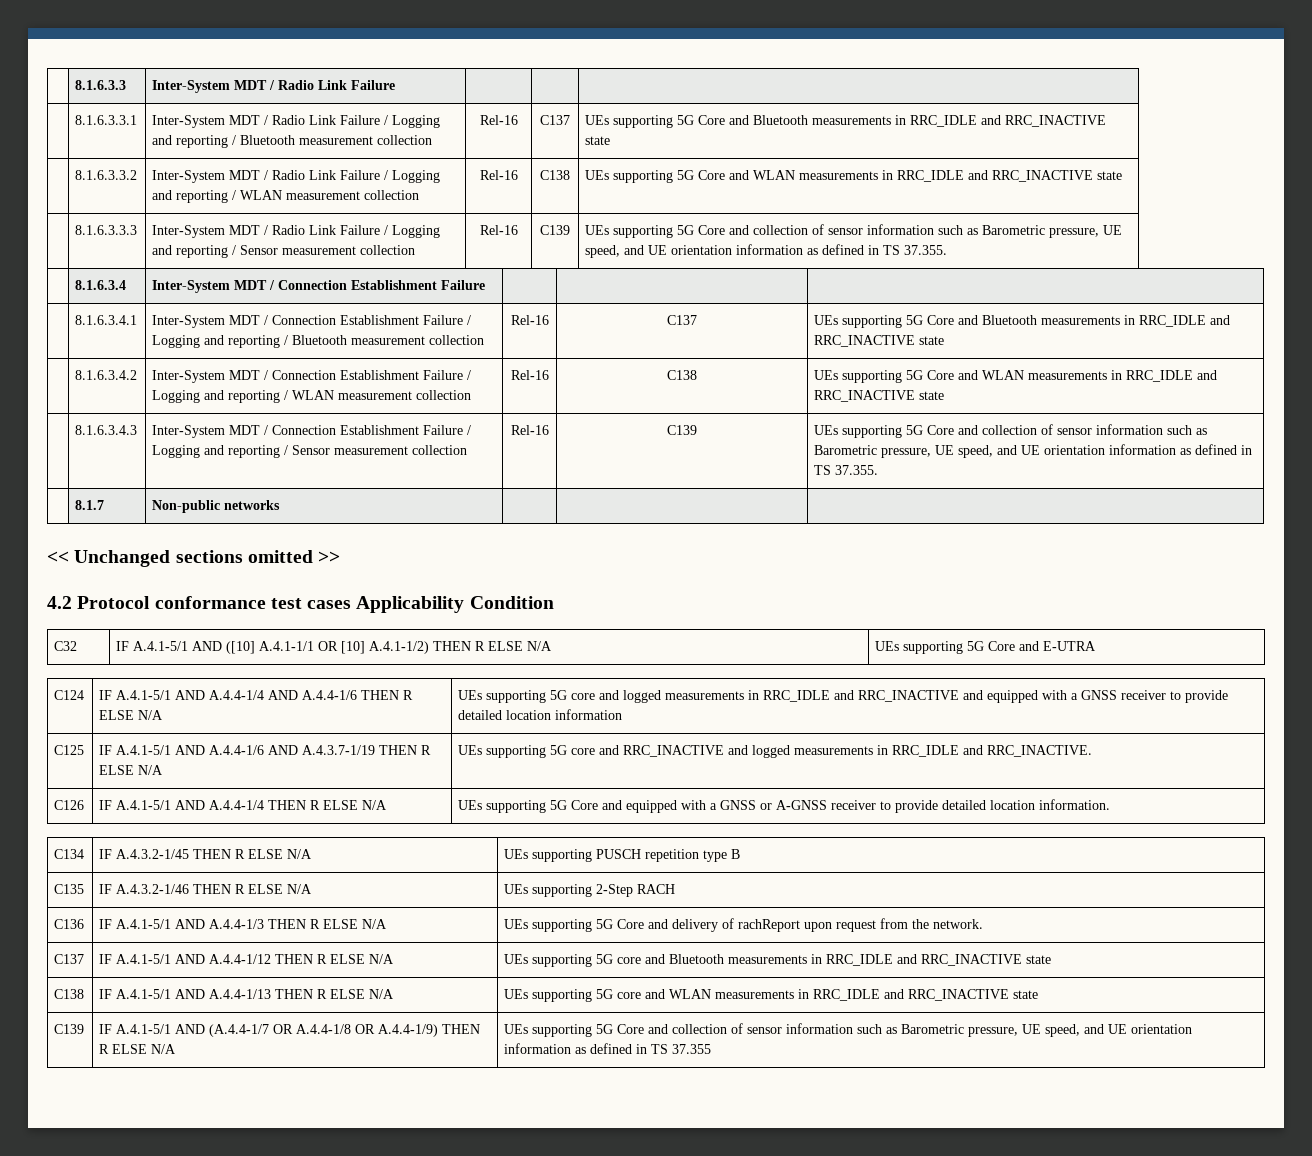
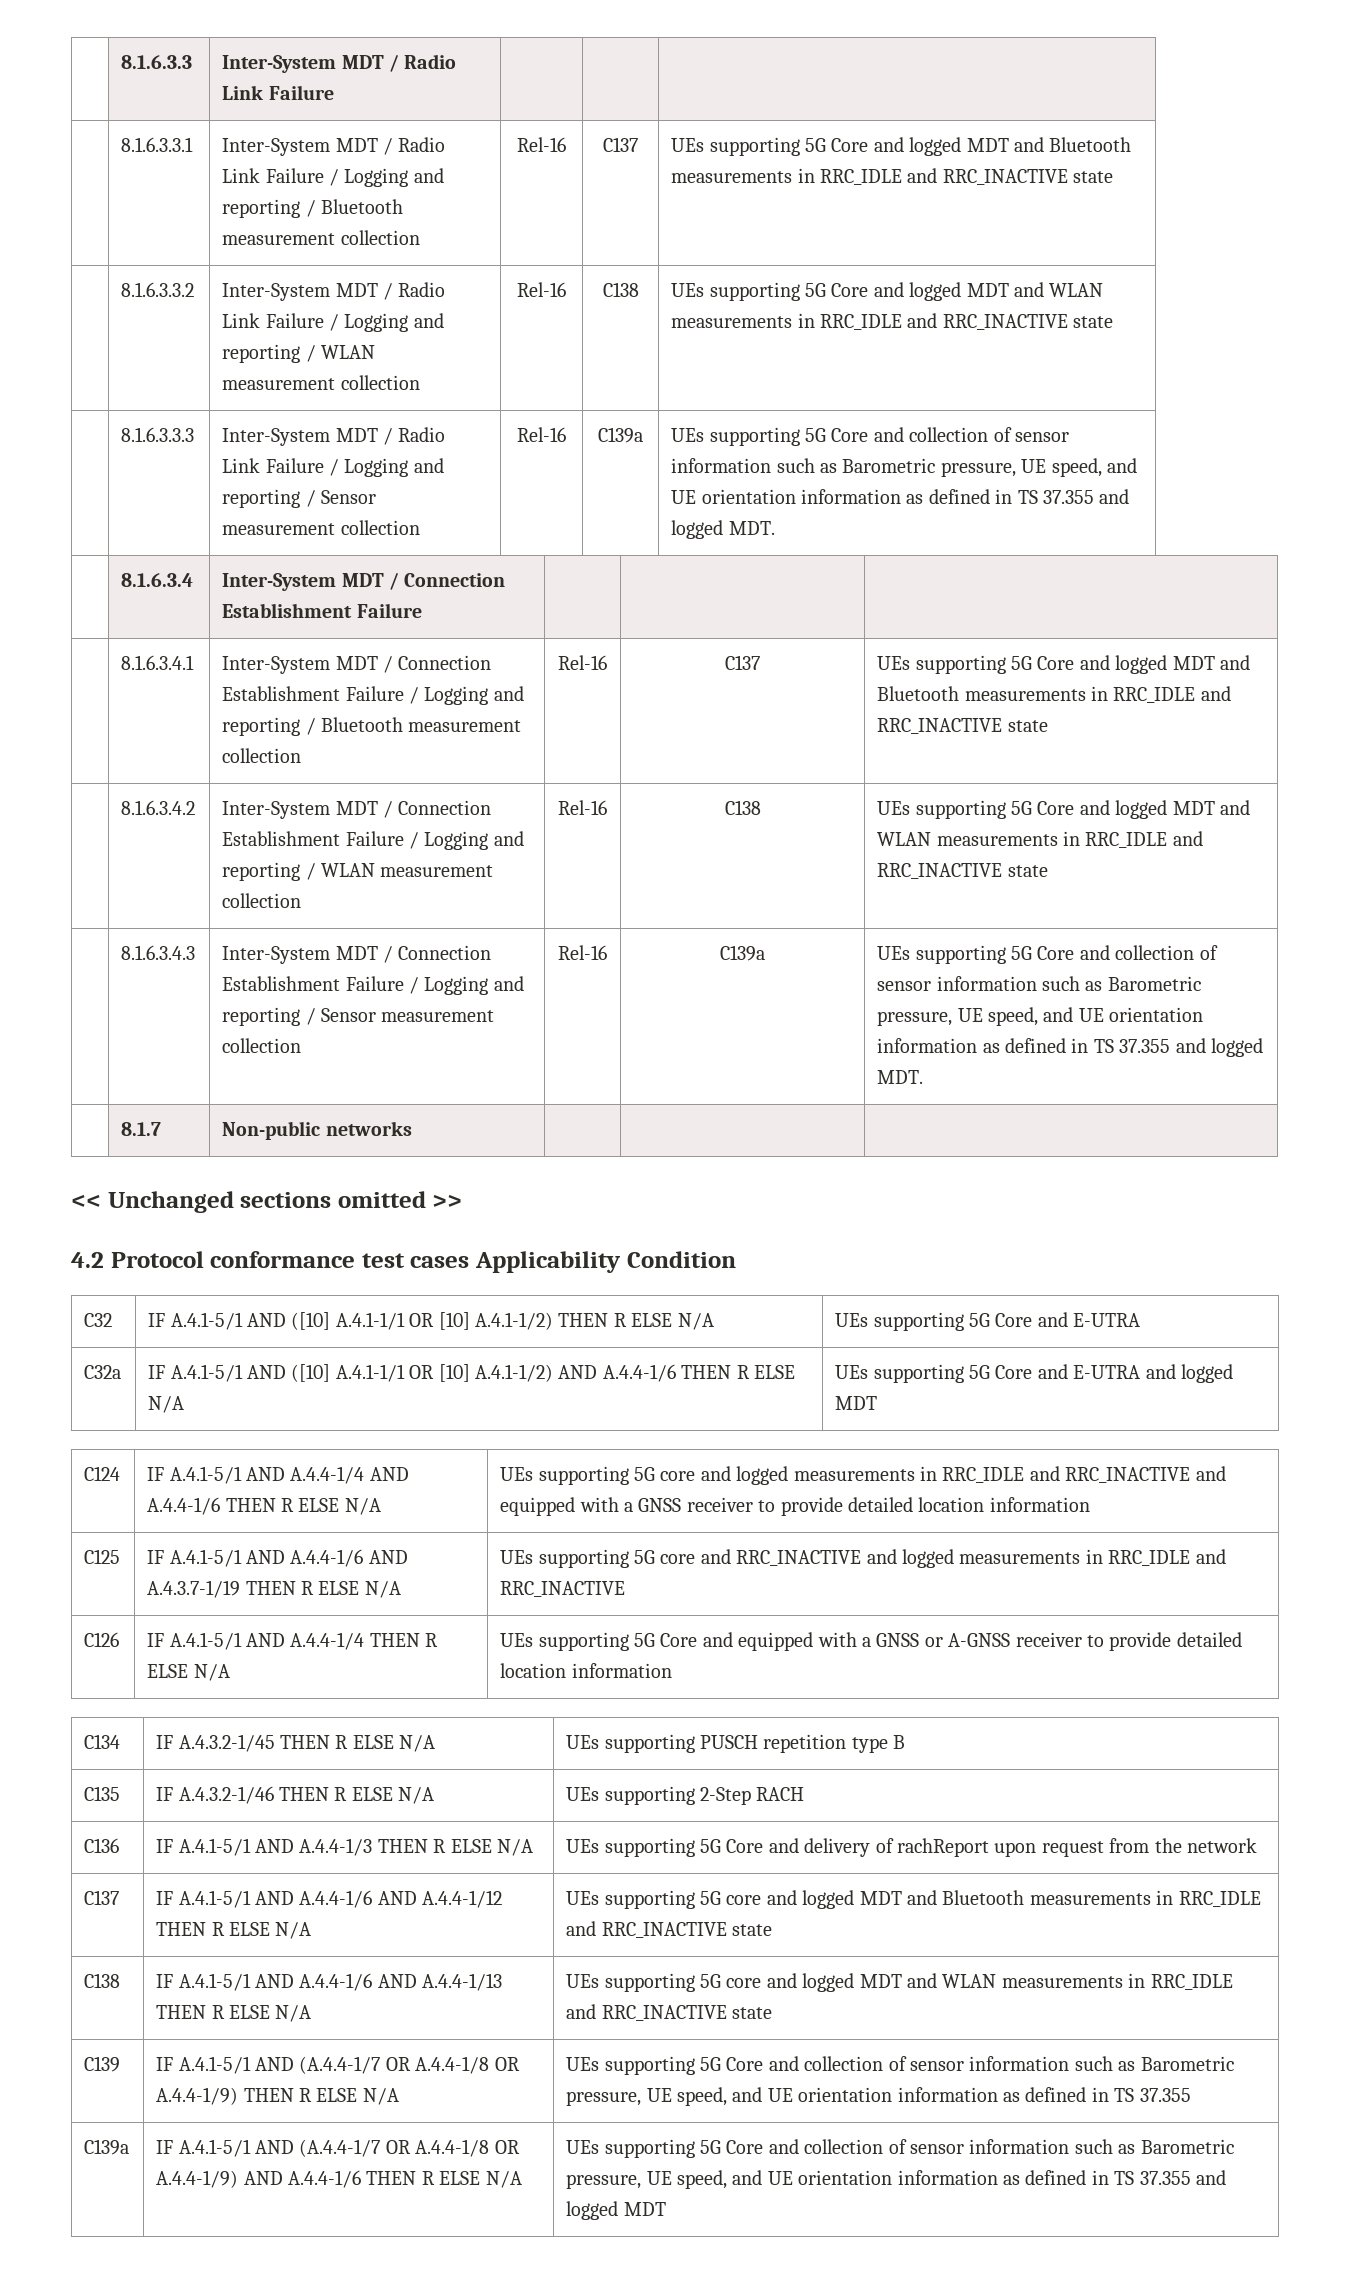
- | 8.1.6.3.3.1 | Inter-System MDT / Radio Link Failure / Logging and reporting / Bluetooth measurement collection | Rel-16 | C137 | UEs supporting 5G Core and Bluetooth measurements in RRC_IDLE and RRC_INACTIVE state
+ | 8.1.6.3.3.1 | Inter-System MDT / Radio Link Failure / Logging and reporting / Bluetooth measurement collection | Rel-16 | C137 | UEs supporting 5G Core and logged MDT and Bluetooth measurements in RRC_IDLE and RRC_INACTIVE state
- | 8.1.6.3.3.2 | Inter-System MDT / Radio Link Failure / Logging and reporting / WLAN measurement collection | Rel-16 | C138 | UEs supporting 5G Core and WLAN measurements in RRC_IDLE and RRC_INACTIVE state
+ | 8.1.6.3.3.2 | Inter-System MDT / Radio Link Failure / Logging and reporting / WLAN measurement collection | Rel-16 | C138 | UEs supporting 5G Core and logged MDT and WLAN measurements in RRC_IDLE and RRC_INACTIVE state
- Inter-System MDT / Radio Link Failure / Logging and reporting / Sensor measurement collection | Rel-16 | C139 | UEs supporting 5G Core and collection of sensor information such as Barometric pressure, UE speed, and UE orientation information as defined in TS 37.355.
+ Inter-System MDT / Radio Link Failure / Logging and reporting / Sensor measurement collection | Rel-16 | C139a | UEs supporting 5G Core and collection of sensor information such as Barometric pressure, UE speed, and UE orientation information as defined in TS 37.355 and logged MDT.
- | 8.1.6.3.4.1 | Inter-System MDT / Connection Establishment Failure / Logging and reporting / Bluetooth measurement collection | Rel-16 | C137 | UEs supporting 5G Core and Bluetooth measurements in RRC_IDLE and RRC_INACTIVE state
+ | 8.1.6.3.4.1 | Inter-System MDT / Connection Establishment Failure / Logging and reporting / Bluetooth measurement collection | Rel-16 | C137 | UEs supporting 5G Core and logged MDT and Bluetooth measurements in RRC_IDLE and RRC_INACTIVE state
- | 8.1.6.3.4.2 | Inter-System MDT / Connection Establishment Failure / Logging and reporting / WLAN measurement collection | Rel-16 | C138 | UEs supporting 5G Core and WLAN measurements in RRC_IDLE and RRC_INACTIVE state
+ | 8.1.6.3.4.2 | Inter-System MDT / Connection Establishment Failure / Logging and reporting / WLAN measurement collection | Rel-16 | C138 | UEs supporting 5G Core and logged MDT and WLAN measurements in RRC_IDLE and RRC_INACTIVE state
- Inter-System MDT / Connection Establishment Failure / Logging and reporting / Sensor measurement collection | Rel-16 | C139 | UEs supporting 5G Core and collection of sensor information such as Barometric pressure, UE speed, and UE orientation information as defined in TS 37.355.
+ Inter-System MDT / Connection Establishment Failure / Logging and reporting / Sensor measurement collection | Rel-16 | C139a | UEs supporting 5G Core and collection of sensor information such as Barometric pressure, UE speed, and UE orientation information as defined in TS 37.355 and logged MDT.
+ C32a | IF A.4.1-5/1 AND ([10] A.4.1-1/1 OR [10] A.4.1-1/2) AND A.4.4-1/6 THEN R ELSE N/A | UEs supporting 5G Core and E-UTRA and logged MDT
- C125 | IF A.4.1-5/1 AND A.4.4-1/6 AND A.4.3.7-1/19 THEN R ELSE N/A | UEs supporting 5G core and RRC_INACTIVE and logged measurements in RRC_IDLE and RRC_INACTIVE.
+ C125 | IF A.4.1-5/1 AND A.4.4-1/6 AND A.4.3.7-1/19 THEN R ELSE N/A | UEs supporting 5G core and RRC_INACTIVE and logged measurements in RRC_IDLE and RRC_INACTIVE
- C126 | IF A.4.1-5/1 AND A.4.4-1/4 THEN R ELSE N/A | UEs supporting 5G Core and equipped with a GNSS or A-GNSS receiver to provide detailed location information.
+ C126 | IF A.4.1-5/1 AND A.4.4-1/4 THEN R ELSE N/A | UEs supporting 5G Core and equipped with a GNSS or A-GNSS receiver to provide detailed location information
- C136 | IF A.4.1-5/1 AND A.4.4-1/3 THEN R ELSE N/A | UEs supporting 5G Core and delivery of rachReport upon request from the network.
+ C136 | IF A.4.1-5/1 AND A.4.4-1/3 THEN R ELSE N/A | UEs supporting 5G Core and delivery of rachReport upon request from the network
- C137 | IF A.4.1-5/1 AND A.4.4-1/12 THEN R ELSE N/A | UEs supporting 5G core and Bluetooth measurements in RRC_IDLE and RRC_INACTIVE state
+ C137 | IF A.4.1-5/1 AND A.4.4-1/6 AND A.4.4-1/12 THEN R ELSE N/A | UEs supporting 5G core and logged MDT and Bluetooth measurements in RRC_IDLE and RRC_INACTIVE state
- C138 | IF A.4.1-5/1 AND A.4.4-1/13 THEN R ELSE N/A | UEs supporting 5G core and WLAN measurements in RRC_IDLE and RRC_INACTIVE state
+ C138 | IF A.4.1-5/1 AND A.4.4-1/6 AND A.4.4-1/13 THEN R ELSE N/A | UEs supporting 5G core and logged MDT and WLAN measurements in RRC_IDLE and RRC_INACTIVE state
+ C139a | IF A.4.1-5/1 AND (A.4.4-1/7 OR A.4.4-1/8 OR A.4.4-1/9) AND A.4.4-1/6 THEN R ELSE N/A | UEs supporting 5G Core and collection of sensor information such as Barometric pressure, UE speed, and UE orientation information as defined in TS 37.355 and logged MDT

